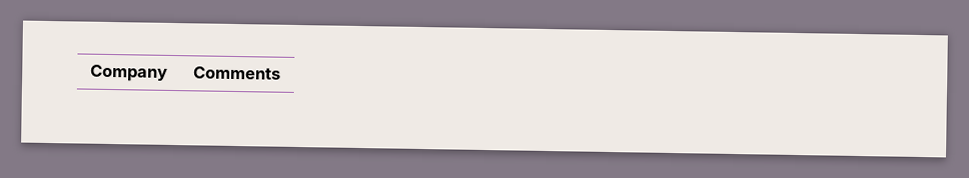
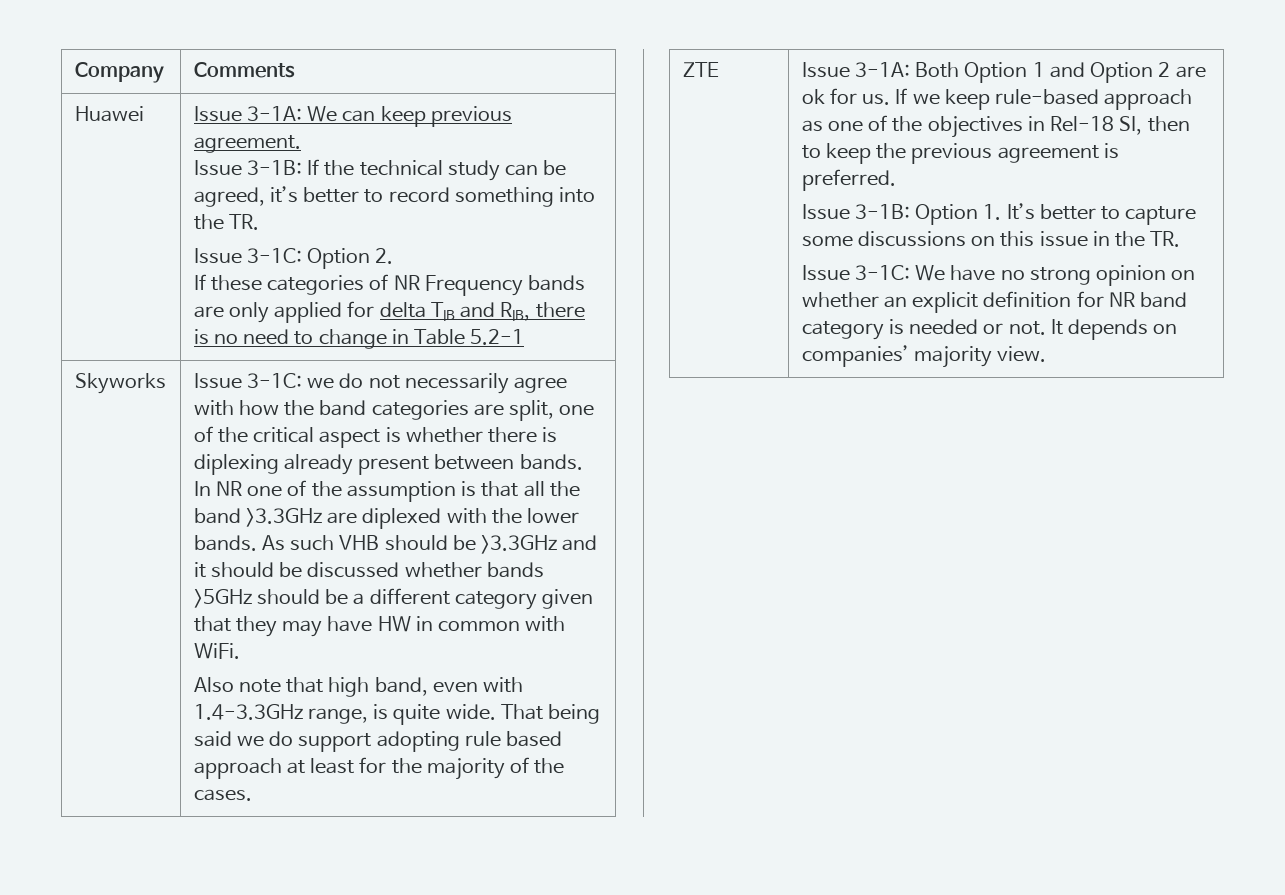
+ Huawei | Issue 3-1A: We can keep previous agreement.
+ Issue 3-1B: If the technical study can be agreed, it’s better to record something into the TR.
+ Issue 3-1C: Option 2.
+ If these categories of NR Frequency bands are only applied for delta TIB and RIB, there is no need to change in Table 5.2-1
+ Skyworks | Issue 3-1C: we do not necessarily agree with how the band categories are split, one of the critical aspect is whether there is diplexing already present between bands. In NR one of the assumption is that all the band >3.3GHz are diplexed with the lower bands. As such VHB should be >3.3GHz and it should be discussed whether bands >5GHz should be a different category given that they may have HW in common with WiFi.
+ Also note that high band, even with 1.4-3.3GHz range, is quite wide. That being said we do support adopting rule based approach at least for the majority of the cases.
+ ZTE | Issue 3-1A: Both Option 1 and Option 2 are ok for us. If we keep rule-based approach as one of the objectives in Rel-18 SI, then to keep the previous agreement is preferred.
+ Issue 3-1B: Option 1. It’s better to capture some discussions on this issue in the TR.
+ Issue 3-1C: We have no strong opinion on whether an explicit definition for NR band category is needed or not. It depends on companies’ majority view.

